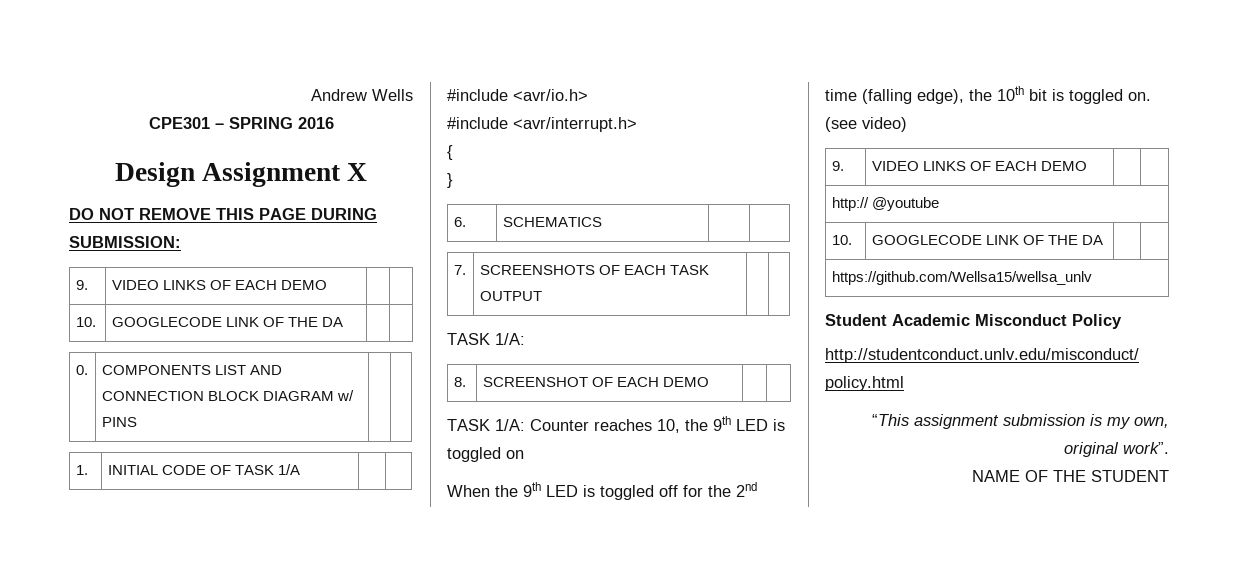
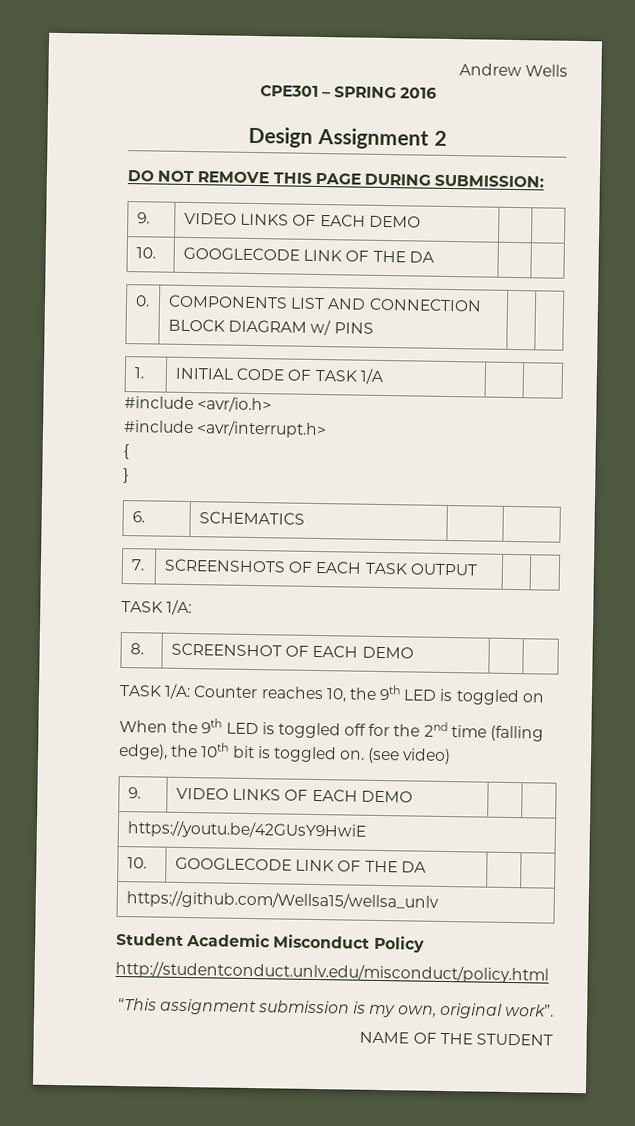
- Design Assignment X
+ Design Assignment 2
- http:// @youtube
+ https://youtu.be/42GUsY9HwiE

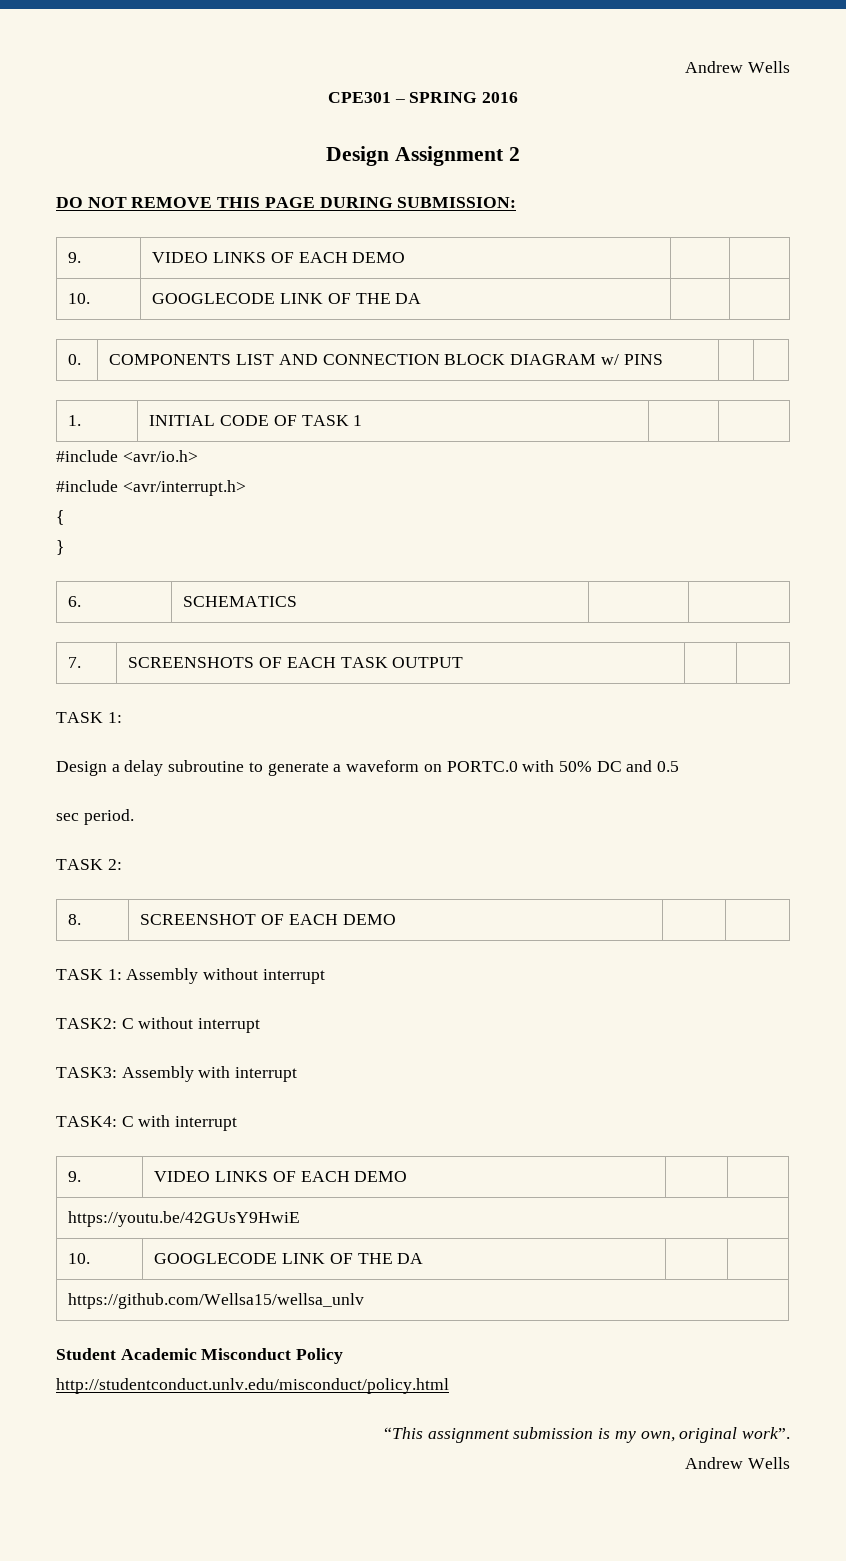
- 1. | INITIAL CODE OF TASK 1/A | |
+ 1. | INITIAL CODE OF TASK 1 | |
  7. | SCREENSHOTS OF EACH TASK OUTPUT | |
- TASK 1/A:
+ TASK 1:
+ Design a delay subroutine to generate a waveform on PORTC.0 with 50% DC and 0.5
+ sec period.
+ TASK 2:
- TASK 1/A: Counter reaches 10, the 9th LED is toggled on
- When the 9th LED is toggled off for the 2nd time (falling edge), the 10th bit is toggled on. (see video)
+ TASK 1: Assembly without interrupt
+ TASK2: C without interrupt
+ TASK3: Assembly with interrupt
+ TASK4: C with interrupt
  “This assignment submission is my own, original work”.
- NAME OF THE STUDENT
+ Andrew Wells

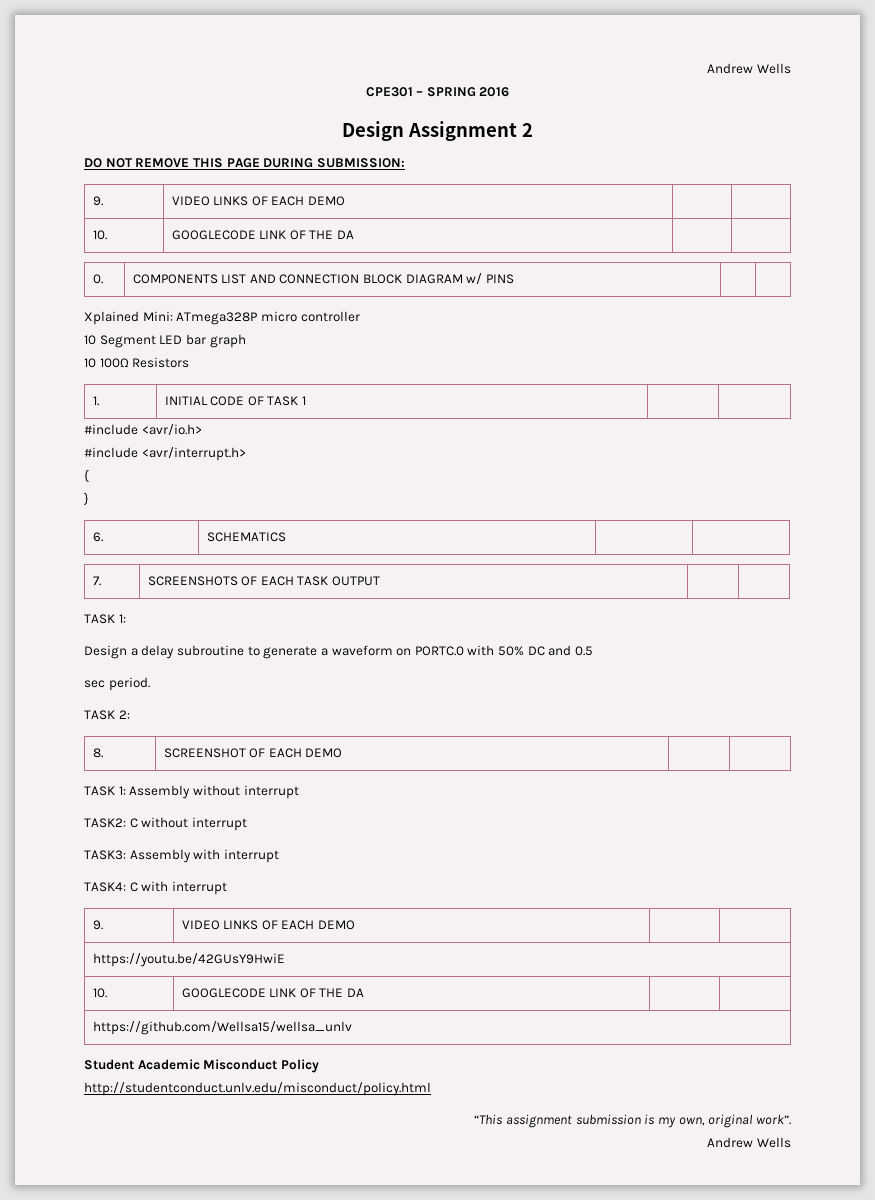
+ Xplained Mini: ATmega328P micro controller
+ 10 Segment LED bar graph
+ 10 100Ω Resistors

